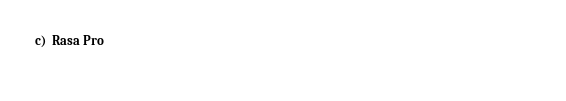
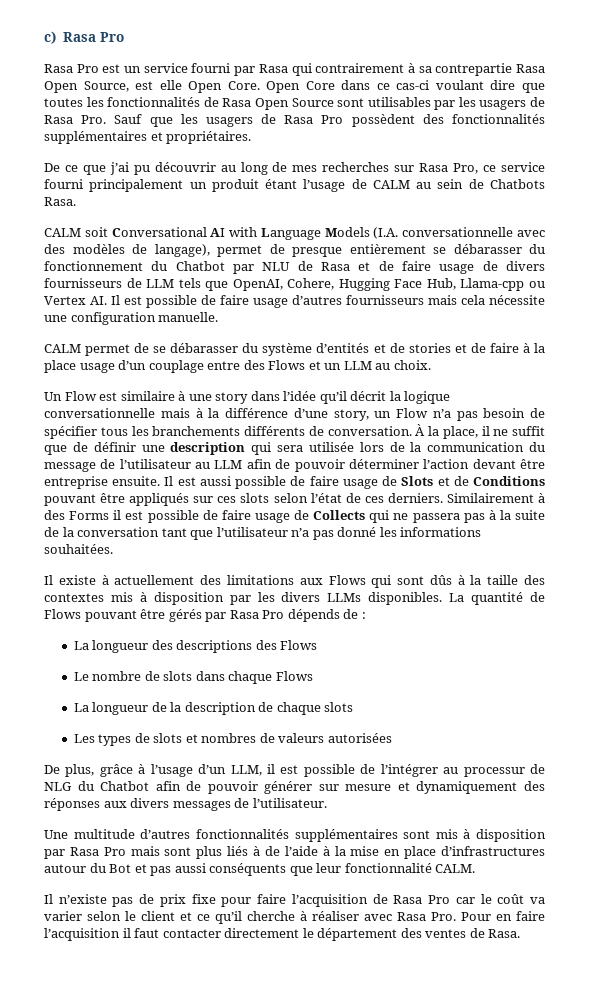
+ Rasa Pro est un service fourni par Rasa qui contrairement à sa contrepartie Rasa Open Source, est elle Open Core. Open Core dans ce cas-ci voulant dire que toutes les fonctionnalités de Rasa Open Source sont utilisables par les usagers de Rasa Pro. Sauf que les usagers de Rasa Pro possèdent des fonctionnalités supplémentaires et propriétaires.
+ De ce que j’ai pu découvrir au long de mes recherches sur Rasa Pro, ce service fourni principalement un produit étant l’usage de CALM au sein de Chatbots Rasa.
+ CALM soit Conversational AI with Language Models (I.A. conversationnelle avec des modèles de langage), permet de presque entièrement se débarasser du fonctionnement du Chatbot par NLU de Rasa et de faire usage de divers fournisseurs de LLM tels que OpenAI, Cohere, Hugging Face Hub, Llama-cpp ou Vertex AI. Il est possible de faire usage d’autres fournisseurs mais cela nécessite une configuration manuelle.
+ CALM permet de se débarasser du système d’entités et de stories et de faire à la place usage d’un couplage entre des Flows et un LLM au choix.
+ Un Flow est similaire à une story dans l’idée qu’il décrit la logique conversationnelle mais à la différence d’une story, un Flow n’a pas besoin de spécifier tous les branchements différents de conversation. À la place, il ne suffit que de définir une description qui sera utilisée lors de la communication du message de l’utilisateur au LLM afin de pouvoir déterminer l’action devant être entreprise ensuite. Il est aussi possible de faire usage de Slots et de Conditions pouvant être appliqués sur ces slots selon l’état de ces derniers. Similairement à des Forms il est possible de faire usage de Collects qui ne passera pas à la suite de la conversation tant que l’utilisateur n’a pas donné les informations souhaitées.
+ Il existe à actuellement des limitations aux Flows qui sont dûs à la taille des contextes mis à disposition par les divers LLMs disponibles. La quantité de Flows pouvant être gérés par Rasa Pro dépends de :
+ La longueur des descriptions des Flows
+ Le nombre de slots dans chaque Flows
+ La longueur de la description de chaque slots
+ Les types de slots et nombres de valeurs autorisées
+ De plus, grâce à l’usage d’un LLM, il est possible de l’intégrer au processur de NLG du Chatbot afin de pouvoir générer sur mesure et dynamiquement des réponses aux divers messages de l’utilisateur.
+ Une multitude d’autres fonctionnalités supplémentaires sont mis à disposition par Rasa Pro mais sont plus liés à de l’aide à la mise en place d’infrastructures autour du Bot et pas aussi conséquents que leur fonctionnalité CALM.
+ Il n’existe pas de prix fixe pour faire l’acquisition de Rasa Pro car le coût va varier selon le client et ce qu’il cherche à réaliser avec Rasa Pro. Pour en faire l’acquisition il faut contacter directement le département des ventes de Rasa.

